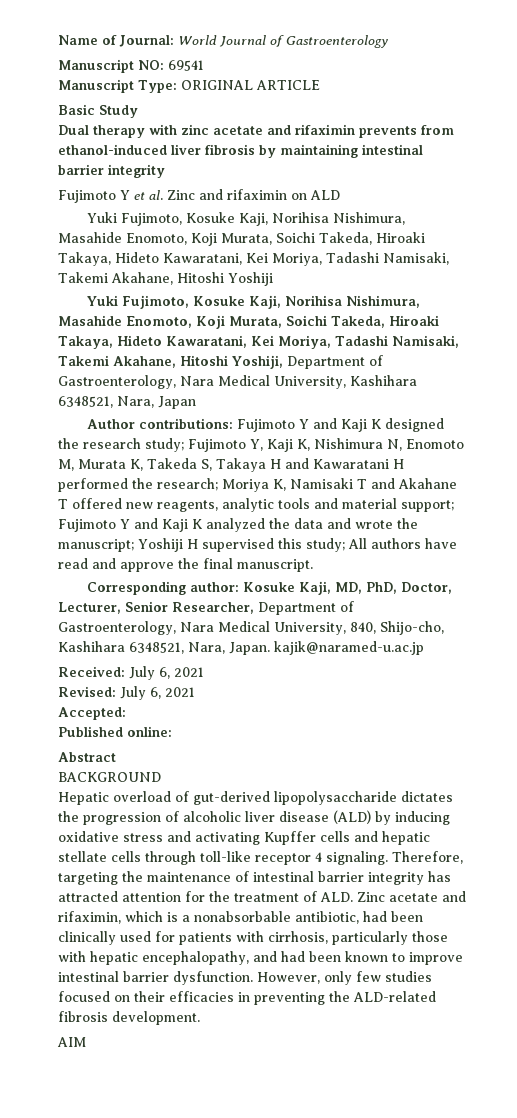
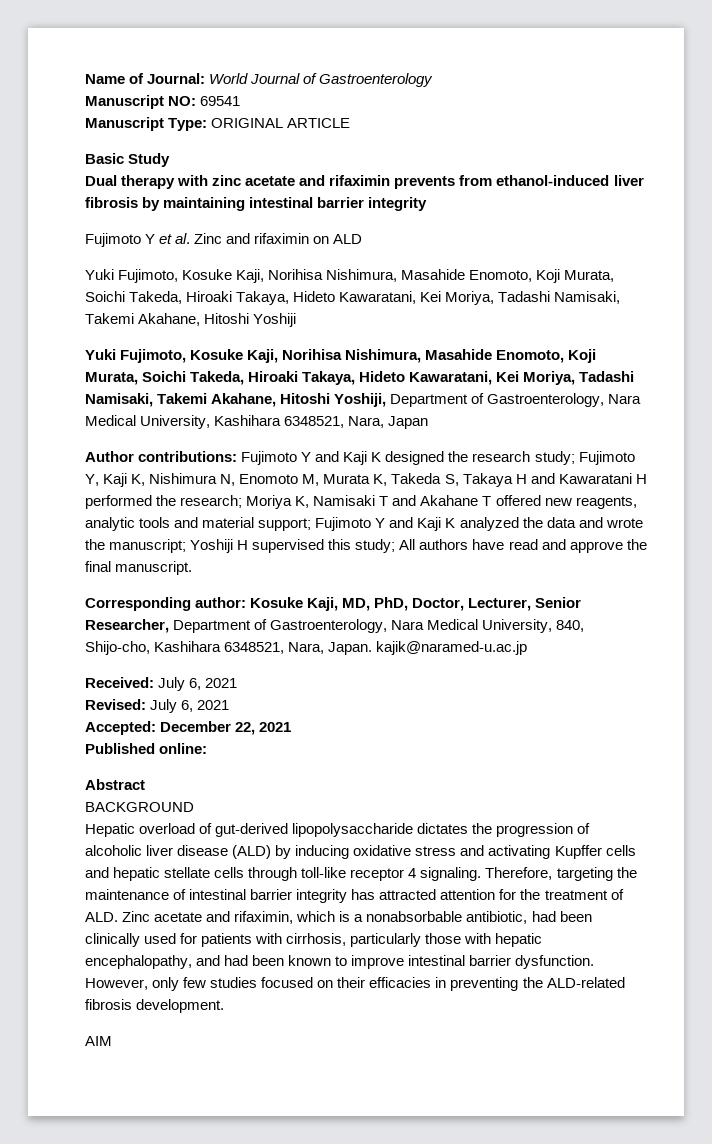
- Accepted:
+ Accepted: December 22, 2021

